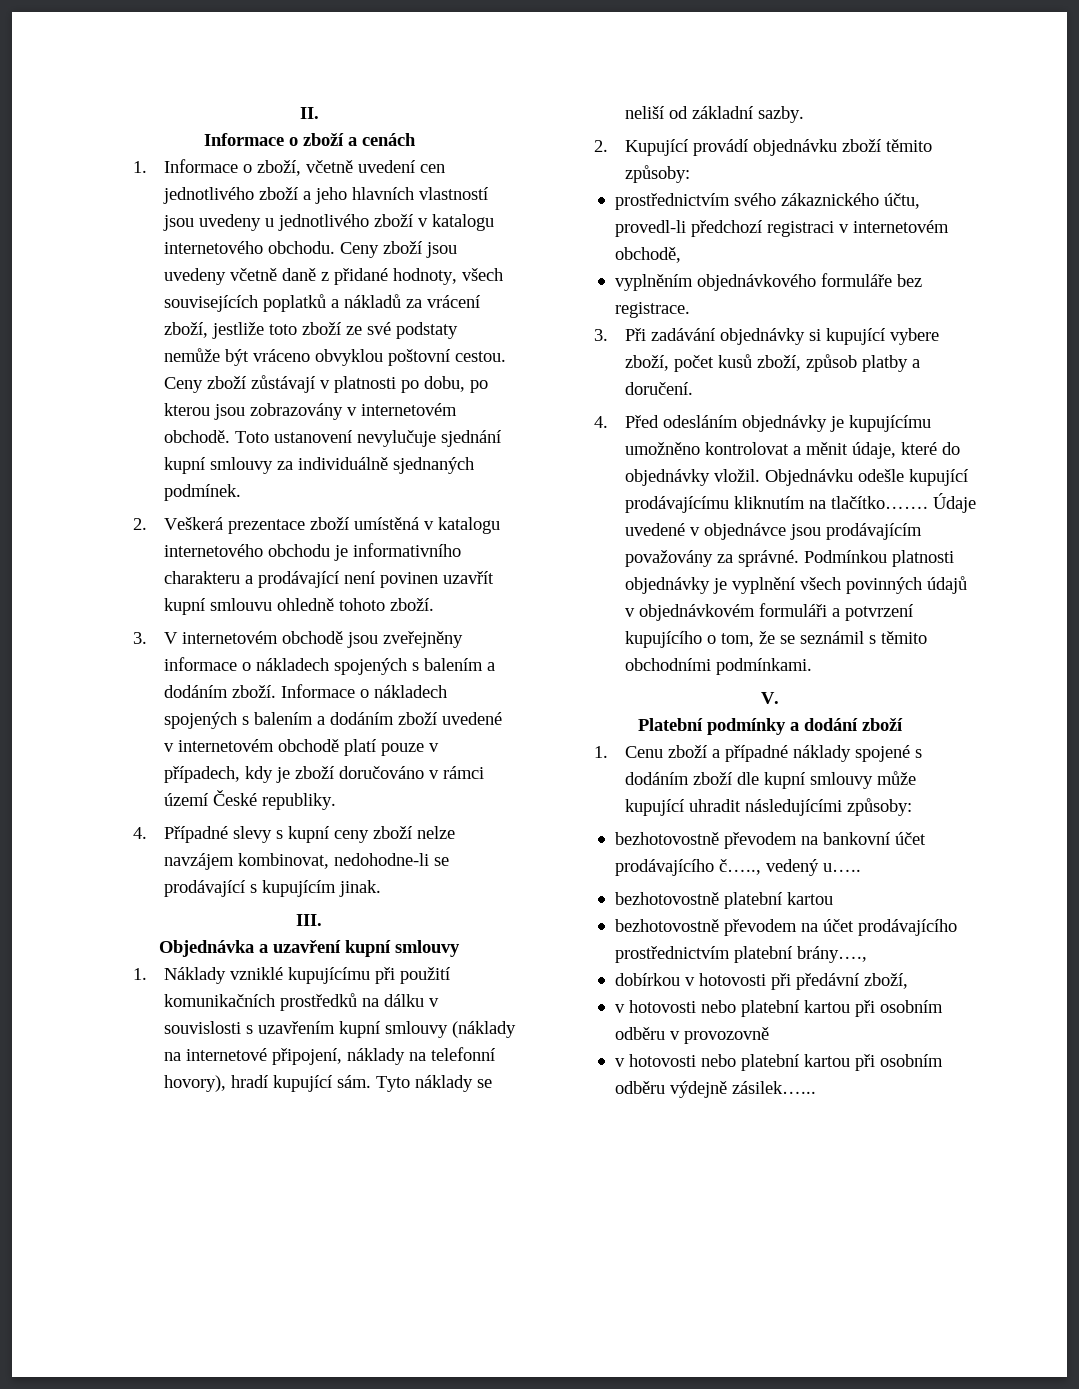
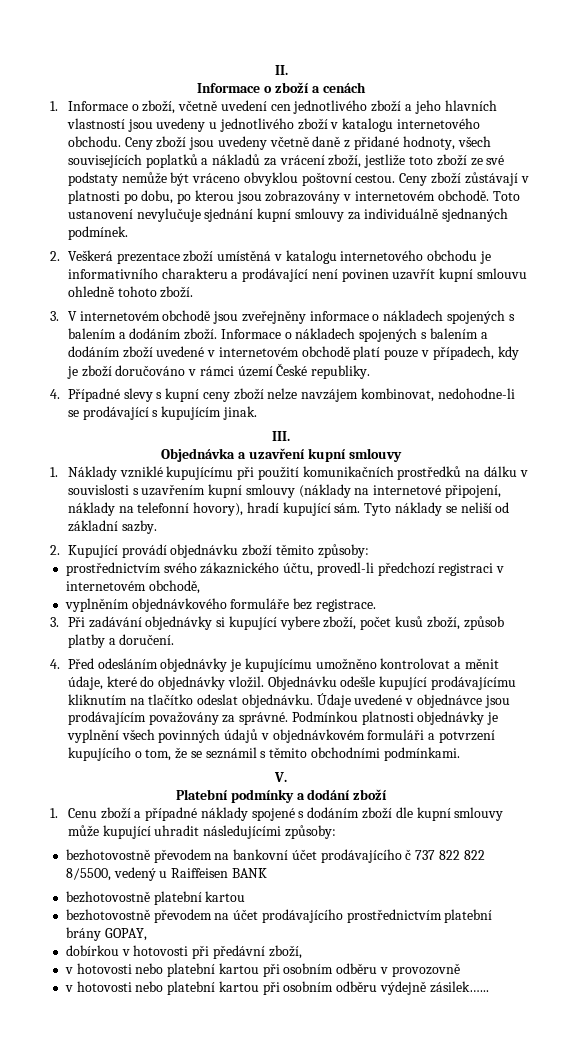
- Objednávku odešle kupující prodávajícímu kliknutím na tlačítko…….
+ Objednávku odešle kupující prodávajícímu kliknutím na tlačítko odeslat objednávku.
- bezhotovostně převodem na bankovní účet prodávajícího č….., vedený u…..
+ bezhotovostně převodem na bankovní účet prodávajícího č 737 822 822 8/5500, vedený u Raiffeisen BANK
- bezhotovostně převodem na účet prodávajícího prostřednictvím platební brány….,
+ bezhotovostně převodem na účet prodávajícího prostřednictvím platební brány GOPAY,

